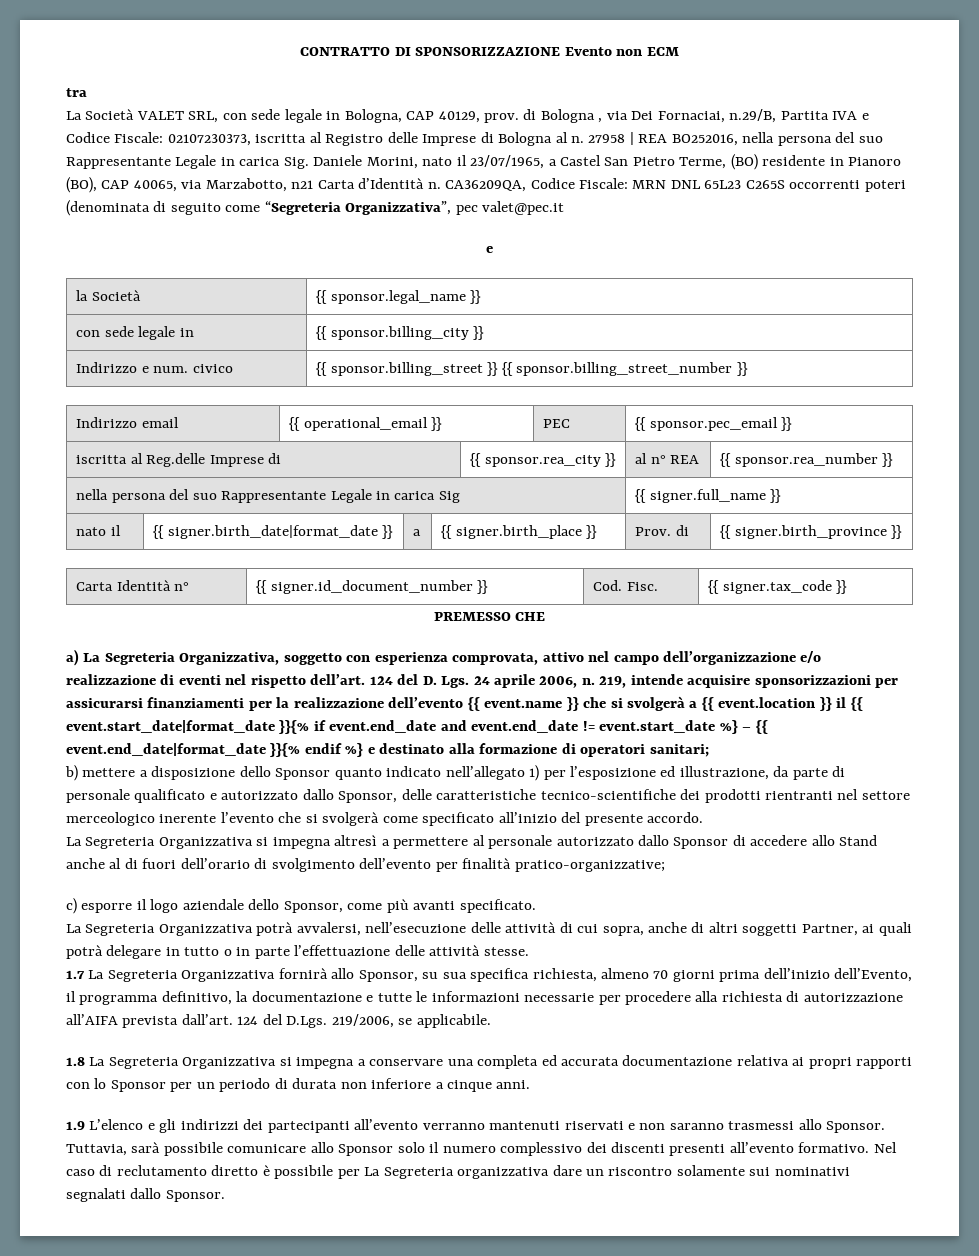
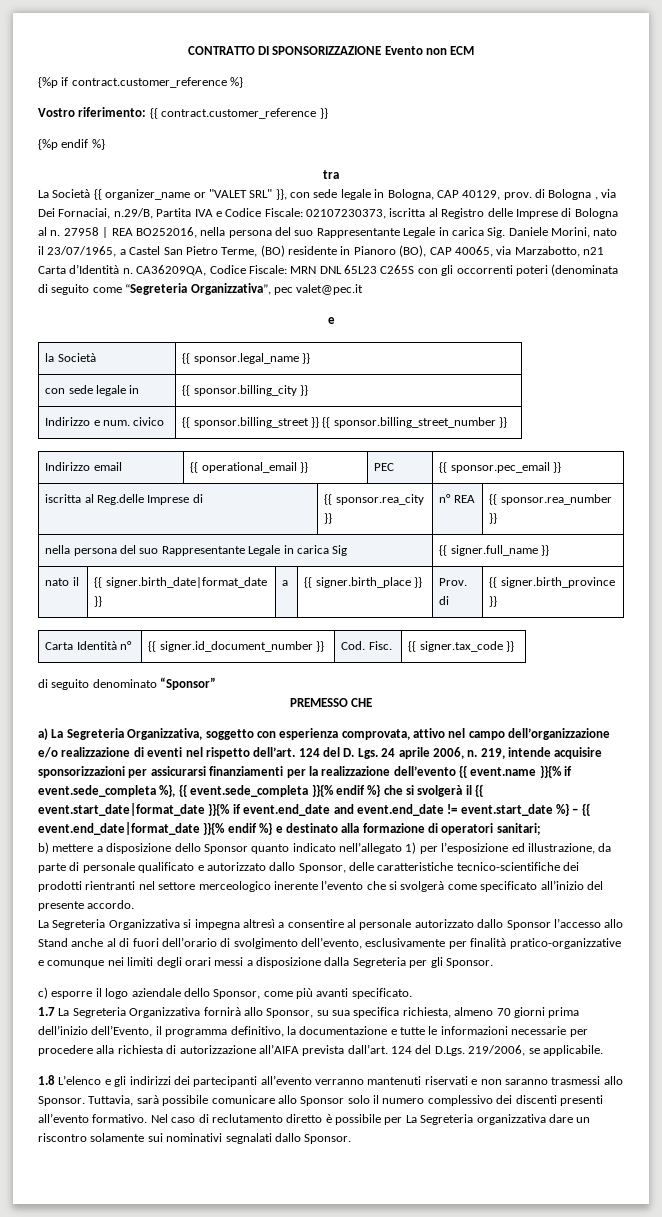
+ {%p if contract.customer_reference %}
+ Vostro riferimento: {{ contract.customer_reference }}
+ {%p endif %}
  tra
- La Società VALET SRL, con sede legale in Bologna, CAP 40129, prov. di Bologna , via Dei Fornaciai, n.29/B, Partita IVA e Codice Fiscale: 02107230373, iscritta al Registro delle Imprese di Bologna al n.
+ La Società {{ organizer_name or "VALET SRL" }}, con sede legale in Bologna, CAP 40129, prov. di Bologna , via Dei Fornaciai, n.29/B, Partita IVA e Codice Fiscale: 02107230373, iscritta al Registro delle Imprese di Bologna al n.
- CA36209QA, Codice Fiscale: MRN DNL 65L23 C265S occorrenti poteri (denominata di seguito come “Segreteria Organizzativa”, pec valet@pec.it
+ CA36209QA, Codice Fiscale: MRN DNL 65L23 C265S con gli occorrenti poteri (denominata di seguito come “Segreteria Organizzativa”, pec valet@pec.it
- iscritta al Reg.delle Imprese di | {{ sponsor.rea_city }} | al n° REA | {{ sponsor.rea_number }}
+ iscritta al Reg.delle Imprese di | {{ sponsor.rea_city }} | n° REA | {{ sponsor.rea_number }}
+ di seguito denominato “Sponsor”
- 219, intende acquisire sponsorizzazioni per assicurarsi finanziamenti per la realizzazione dell’evento {{ event.name }} che si svolgerà a {{ event.location }} il {{ event.start_date|format_date }}{% if event.end_date and event.end_date != event.start_date %} – {{ event.end_date|format_date }}{% endif %} e destinato alla formazione di operatori sanitari;
+ 219, intende acquisire sponsorizzazioni per assicurarsi finanziamenti per la realizzazione dell’evento {{ event.name }}{% if event.sede_completa %}, {{ event.sede_completa }}{% endif %} che si svolgerà il {{ event.start_date|format_date }}{% if event.end_date and event.end_date != event.start_date %} – {{ event.end_date|format_date }}{% endif %} e destinato alla formazione di operatori sanitari;
- La Segreteria Organizzativa si impegna altresì a permettere al personale autorizzato dallo Sponsor di accedere allo Stand anche al di fuori dell’orario di svolgimento dell’evento per finalità pratico-organizzative;
+ La Segreteria Organizzativa si impegna altresì a consentire al personale autorizzato dallo Sponsor l’accesso allo Stand anche al di fuori dell’orario di svolgimento dell’evento, esclusivamente per finalità pratico-organizzative e comunque nei limiti degli orari messi a disposizione dalla Segreteria per gli Sponsor.
- La Segreteria Organizzativa potrà avvalersi, nell’esecuzione delle attività di cui sopra, anche di altri soggetti Partner, ai quali potrà delegare in tutto o in parte l’effettuazione delle attività stesse.
- 1.8 La Segreteria Organizzativa si impegna a conservare una completa ed accurata documentazione relativa ai propri rapporti con lo Sponsor per un periodo di durata non inferiore a cinque anni.
- 1.9 L’elenco e gli indirizzi dei partecipanti all’evento verranno mantenuti riservati e non saranno trasmessi allo Sponsor.
+ 1.8 L’elenco e gli indirizzi dei partecipanti all’evento verranno mantenuti riservati e non saranno trasmessi allo Sponsor.

